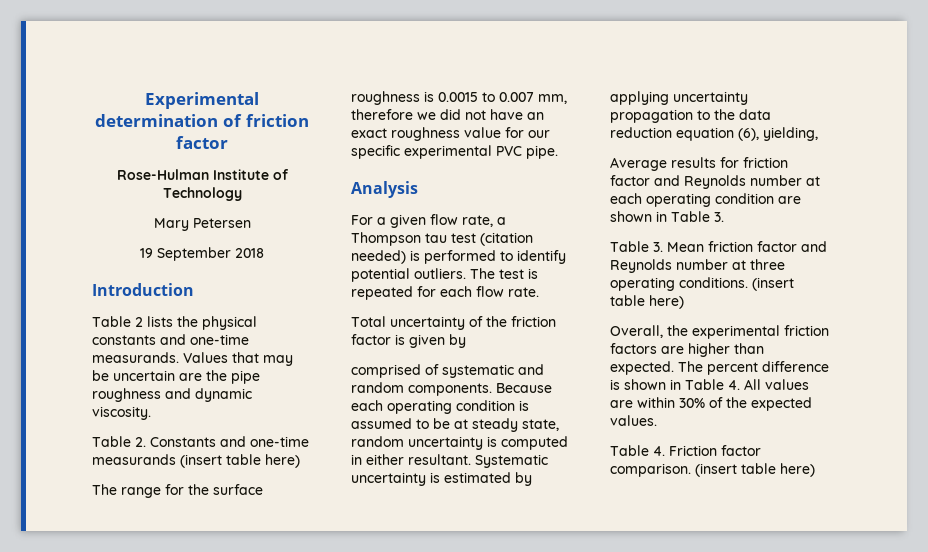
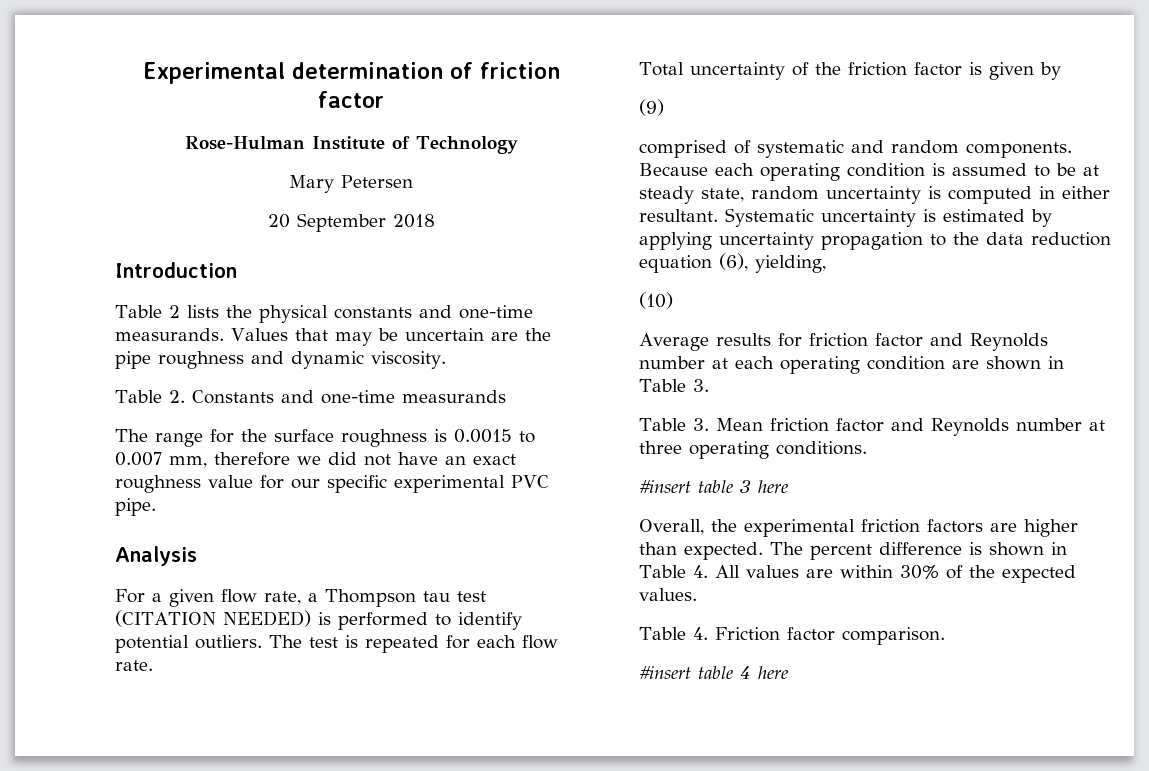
- 19 September 2018
+ 20 September 2018
- Table 2. Constants and one-time measurands (insert table here)
+ Table 2. Constants and one-time measurands
- For a given flow rate, a Thompson tau test (citation needed) is performed to identify potential outliers.
+ For a given flow rate, a Thompson tau test (CITATION NEEDED) is performed to identify potential outliers.
+ (9)
+ (10)
- Table 3. Mean friction factor and Reynolds number at three operating conditions. (insert table here)
+ Table 3. Mean friction factor and Reynolds number at three operating conditions.
+ #insert table 3 here
- Table 4. Friction factor comparison. (insert table here)
+ Table 4. Friction factor comparison.
+ #insert table 4 here

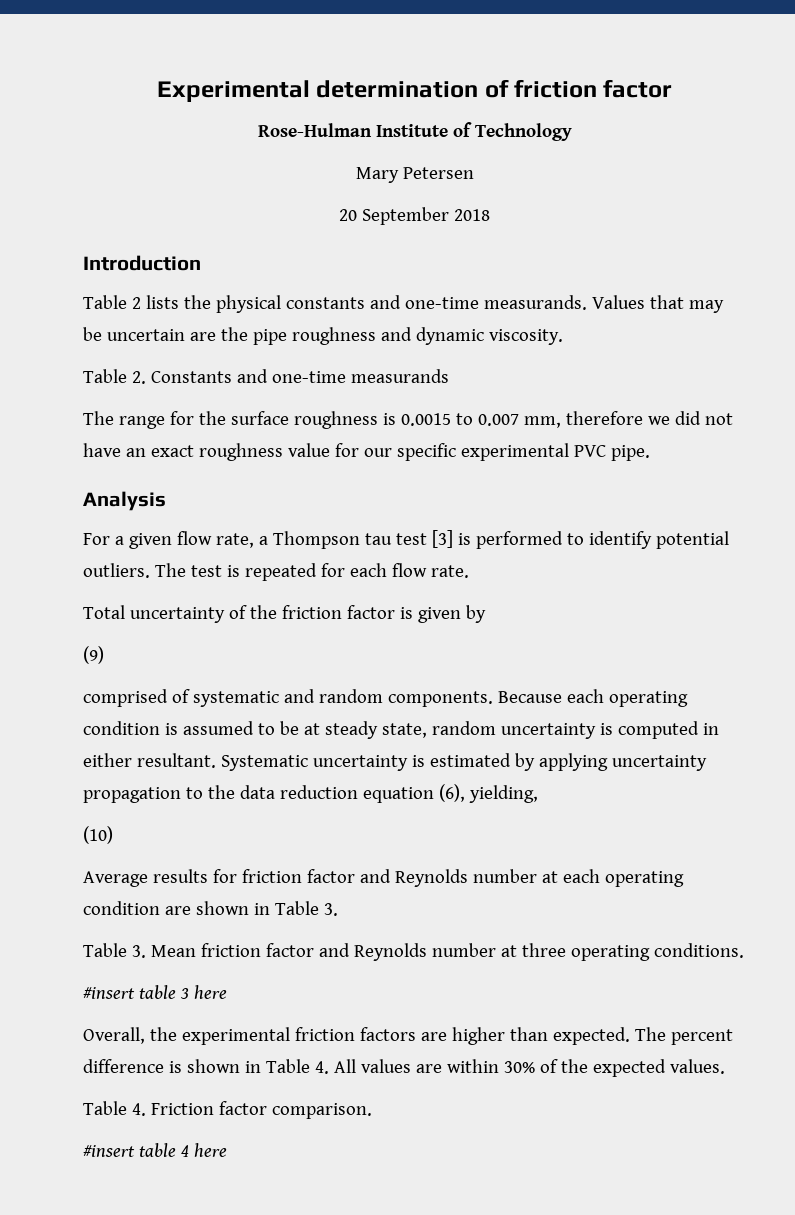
- For a given flow rate, a Thompson tau test (CITATION NEEDED) is performed to identify potential outliers.
+ For a given flow rate, a Thompson tau test [3] is performed to identify potential outliers.

